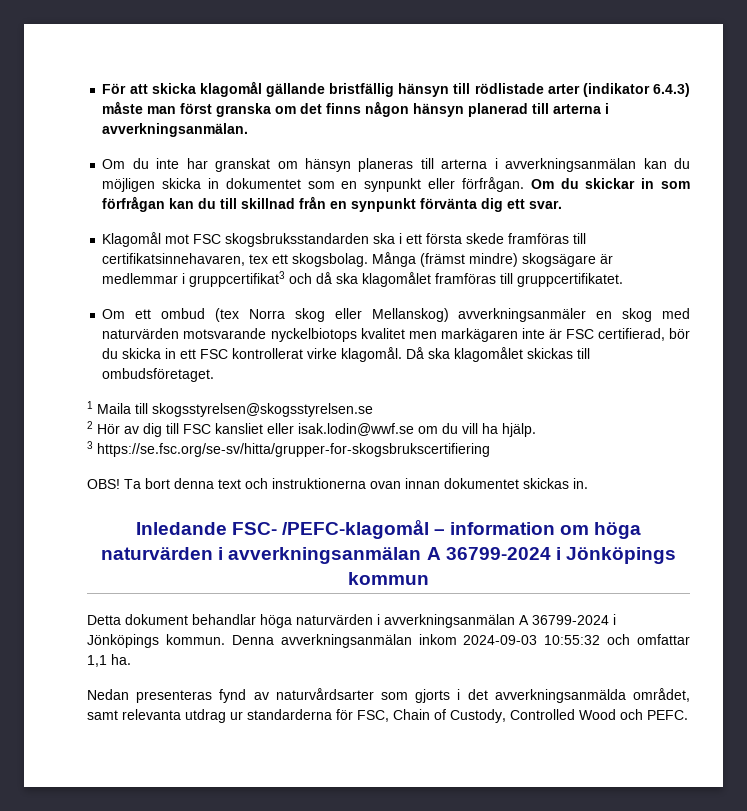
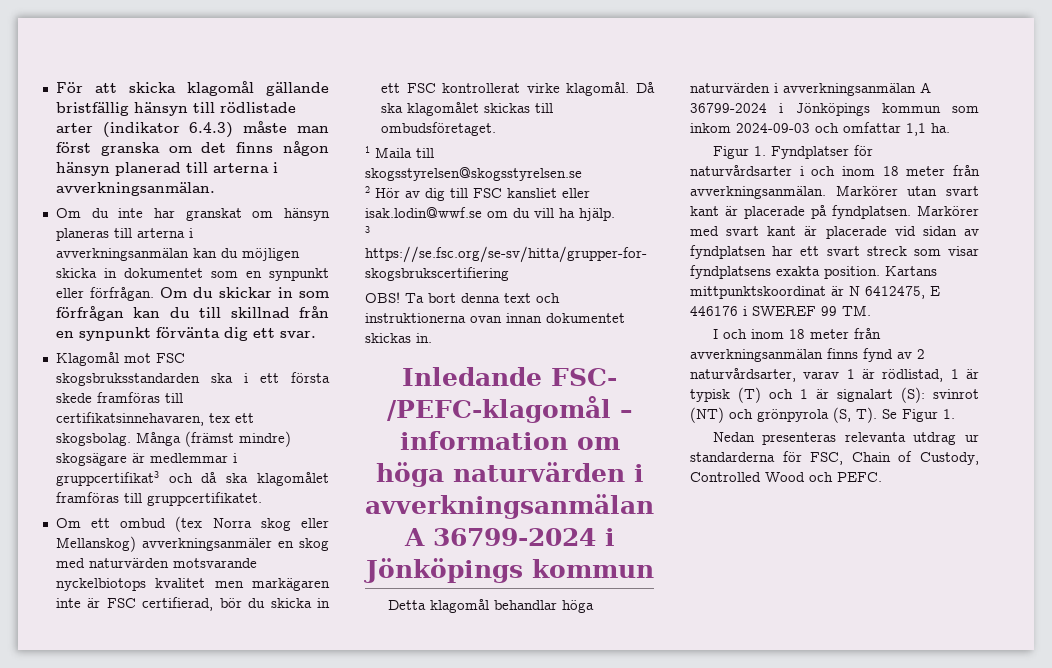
- Detta dokument behandlar höga naturvärden i avverkningsanmälan A 36799-2024 i Jönköpings kommun. Denna avverkningsanmälan inkom 2024-09-03 10:55:32 och omfattar 1,1 ha.
+ Detta klagomål behandlar höga naturvärden i avverkningsanmälan A 36799-2024 i Jönköpings kommun som inkom 2024-09-03 och omfattar 1,1 ha.
- Nedan presenteras fynd av naturvårdsarter som gjorts i det avverkningsanmälda området, samt relevanta utdrag ur standarderna för FSC, Chain of Custody, Controlled Wood och PEFC.
+ Figur 1. Fyndplatser för naturvårdsarter i och inom 18 meter från avverkningsanmälan. Markörer utan svart kant är placerade på fyndplatsen. Markörer med svart kant är placerade vid sidan av fyndplatsen har ett svart streck som visar fyndplatsens exakta position. Kartans mittpunktskoordinat är N 6412475, E 446176 i SWEREF 99 TM.
+ I och inom 18 meter från avverkningsanmälan finns fynd av 2 naturvårdsarter, varav 1 är rödlistad, 1 är typisk (T) och 1 är signalart (S): svinrot (NT) och grönpyrola (S, T). Se Figur 1.
+ Nedan presenteras relevanta utdrag ur standarderna för FSC, Chain of Custody, Controlled Wood och PEFC.

